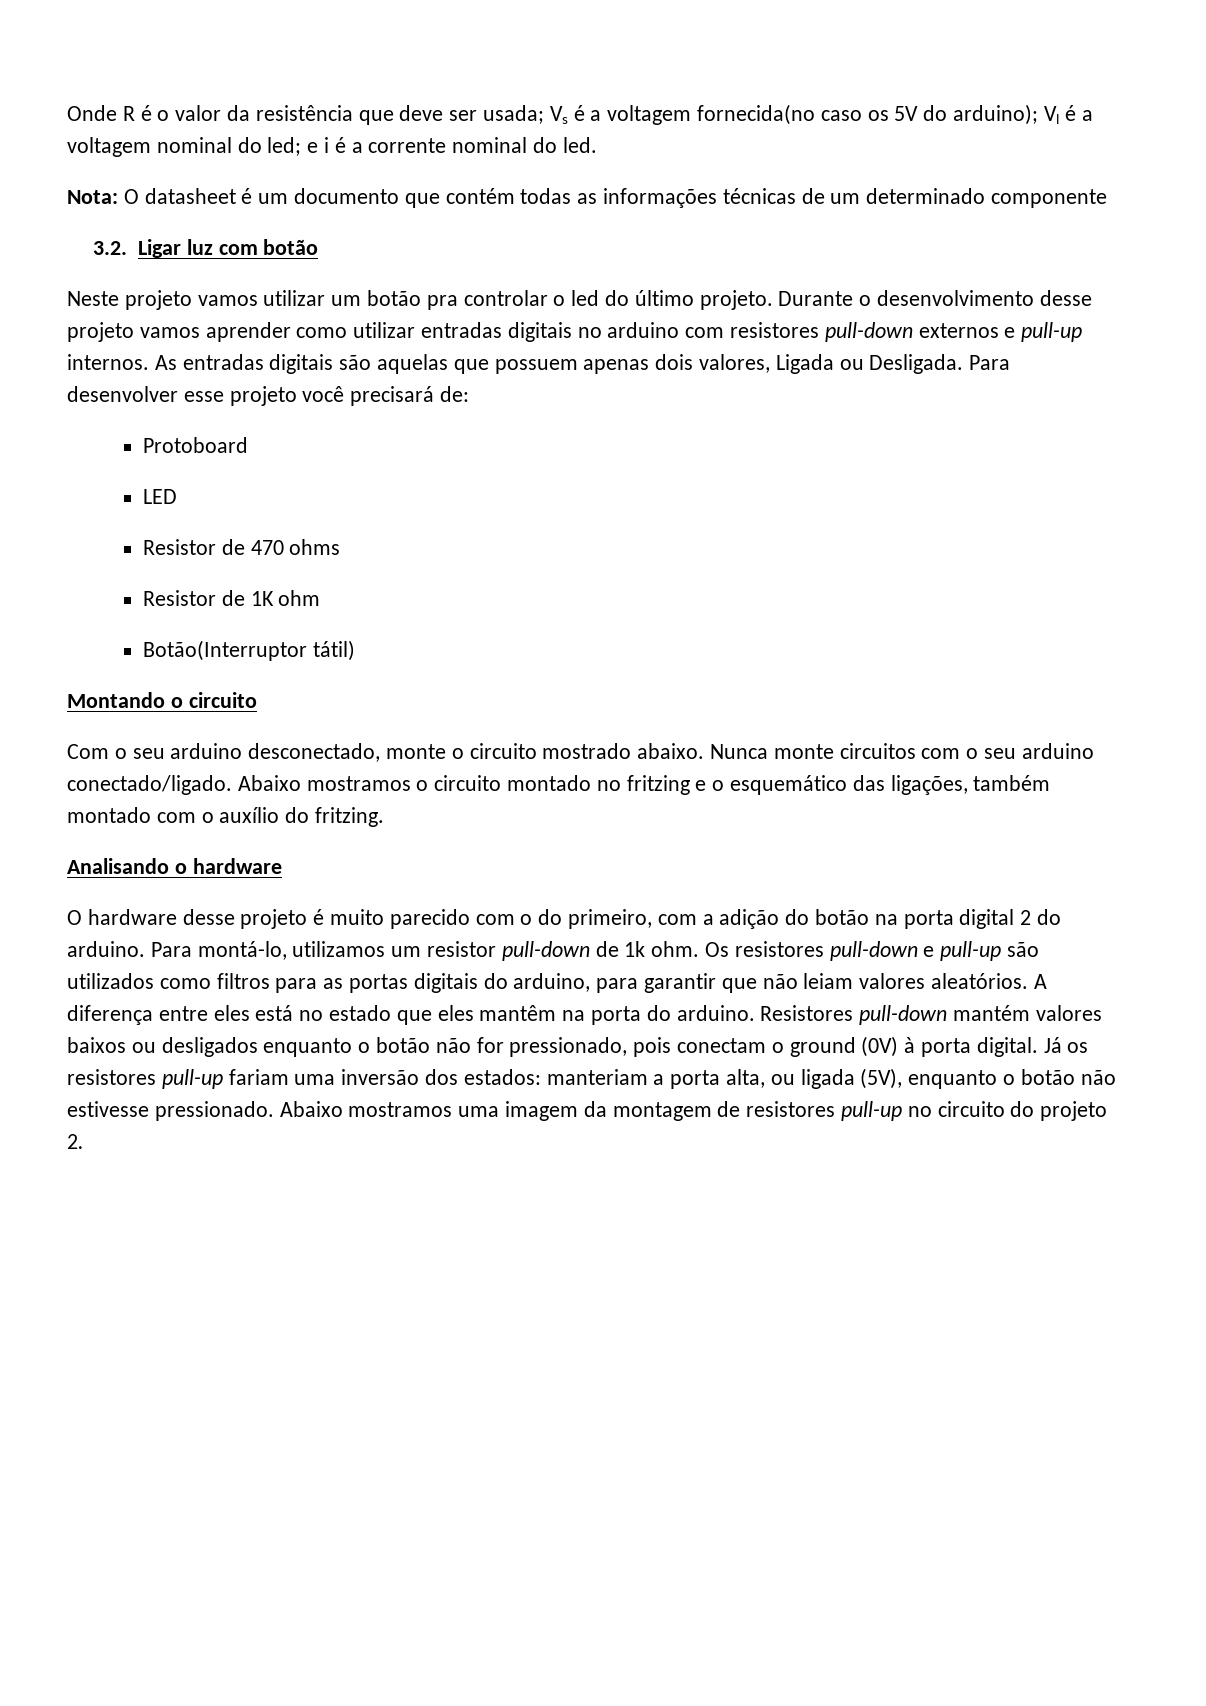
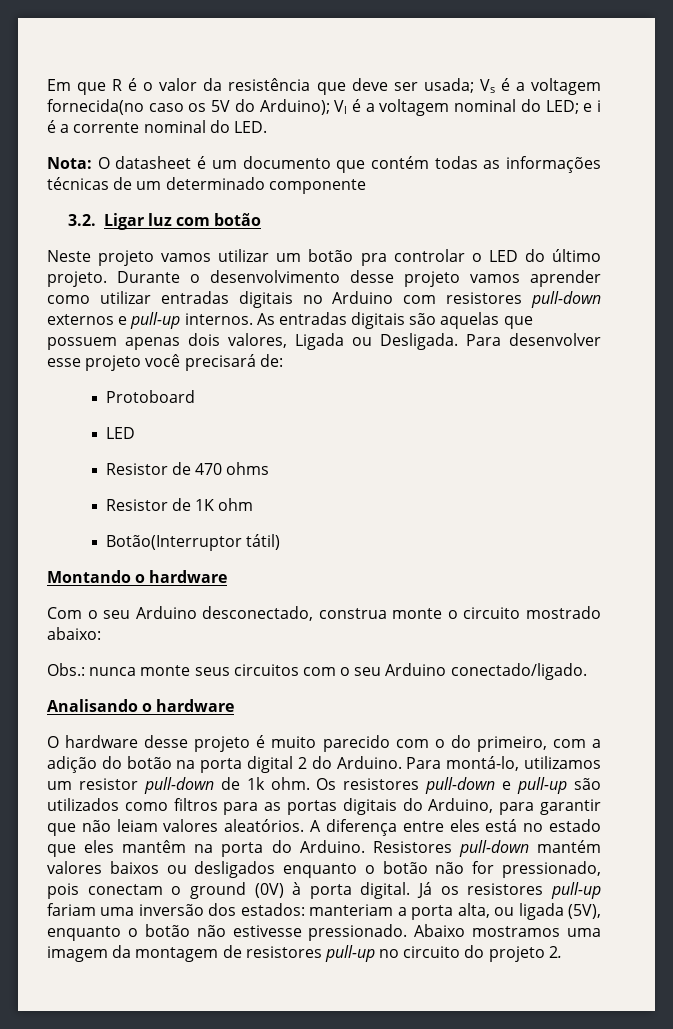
- Onde R é o valor da resistência que deve ser usada; Vs é a voltagem fornecida(no caso os 5V do arduino); Vl é a voltagem nominal do led; e i é a corrente nominal do led.
+ Em que R é o valor da resistência que deve ser usada; Vs é a voltagem fornecida(no caso os 5V do Arduino); Vl é a voltagem nominal do LED; e i é a corrente nominal do LED.
- Neste projeto vamos utilizar um botão pra controlar o led do último projeto.
+ Neste projeto vamos utilizar um botão pra controlar o LED do último projeto.
- Durante o desenvolvimento desse projeto vamos aprender como utilizar entradas digitais no arduino com resistores pull-down externos e pull-up internos.
+ Durante o desenvolvimento desse projeto vamos aprender como utilizar entradas digitais no Arduino com resistores pull-down externos e pull-up internos.
- Montando o circuito
+ Montando o hardware
- Com o seu arduino desconectado, monte o circuito mostrado abaixo. Nunca monte circuitos com o seu arduino conectado/ligado. Abaixo mostramos o circuito montado no fritzing e o esquemático das ligações, também montado com o auxílio do fritzing.
+ Com o seu Arduino desconectado, construa monte o circuito mostrado abaixo:
+ Obs.: nunca monte seus circuitos com o seu Arduino conectado/ligado.
- O hardware desse projeto é muito parecido com o do primeiro, com a adição do botão na porta digital 2 do arduino.
+ O hardware desse projeto é muito parecido com o do primeiro, com a adição do botão na porta digital 2 do Arduino.
- Os resistores pull-down e pull-up são utilizados como filtros para as portas digitais do arduino, para garantir que não leiam valores aleatórios.
+ Os resistores pull-down e pull-up são utilizados como filtros para as portas digitais do Arduino, para garantir que não leiam valores aleatórios.
- A diferença entre eles está no estado que eles mantêm na porta do arduino.
+ A diferença entre eles está no estado que eles mantêm na porta do Arduino.

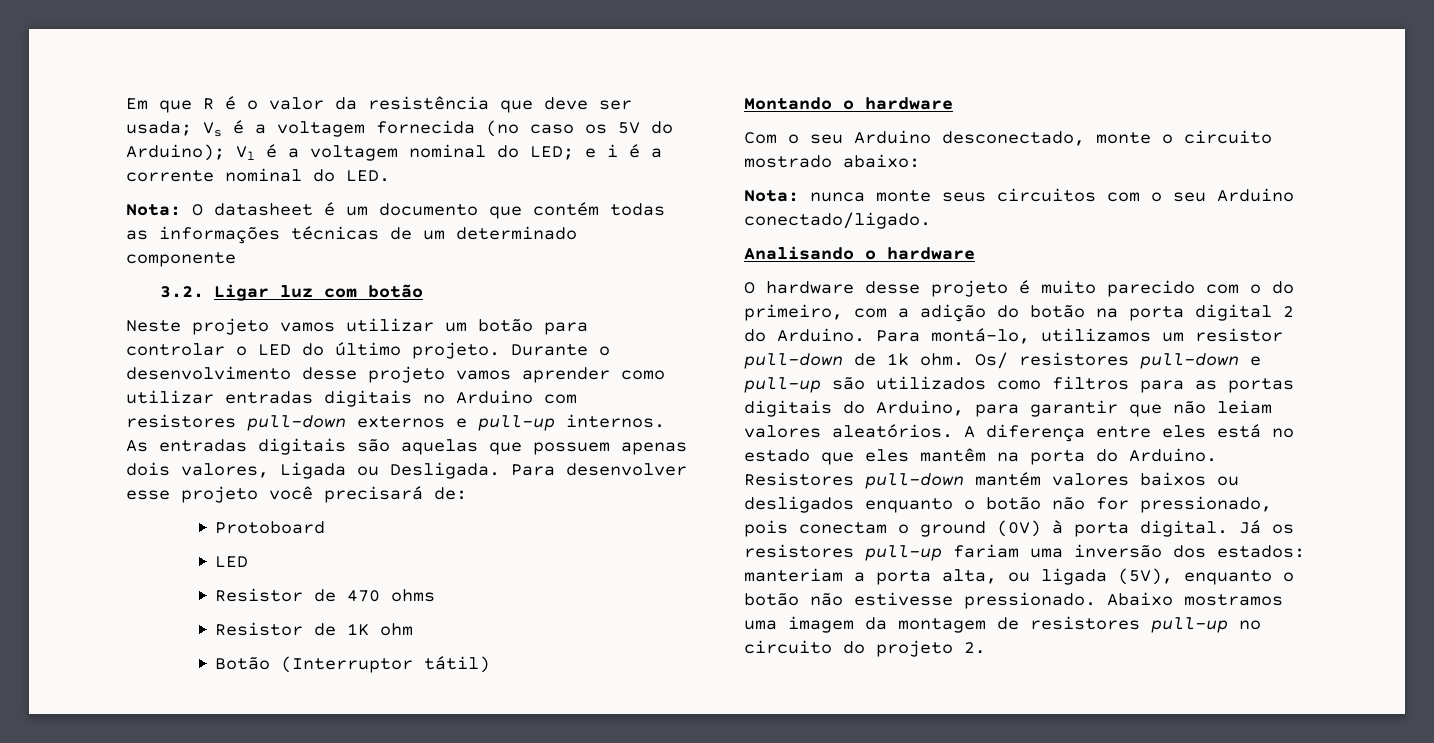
- Em que R é o valor da resistência que deve ser usada; Vs é a voltagem fornecida(no caso os 5V do Arduino); Vl é a voltagem nominal do LED; e i é a corrente nominal do LED.
+ Em que R é o valor da resistência que deve ser usada; Vs é a voltagem fornecida (no caso os 5V do Arduino); Vl é a voltagem nominal do LED; e i é a corrente nominal do LED.
- Neste projeto vamos utilizar um botão pra controlar o LED do último projeto.
+ Neste projeto vamos utilizar um botão para controlar o LED do último projeto.
- Botão(Interruptor tátil)
+ Botão (Interruptor tátil)
- Com o seu Arduino desconectado, construa monte o circuito mostrado abaixo:
+ Com o seu Arduino desconectado, monte o circuito mostrado abaixo:
- Obs.: nunca monte seus circuitos com o seu Arduino conectado/ligado.
+ Nota: nunca monte seus circuitos com o seu Arduino conectado/ligado.
- Os resistores pull-down e pull-up são utilizados como filtros para as portas digitais do Arduino, para garantir que não leiam valores aleatórios.
+ Os/ resistores pull-down e pull-up são utilizados como filtros para as portas digitais do Arduino, para garantir que não leiam valores aleatórios.

